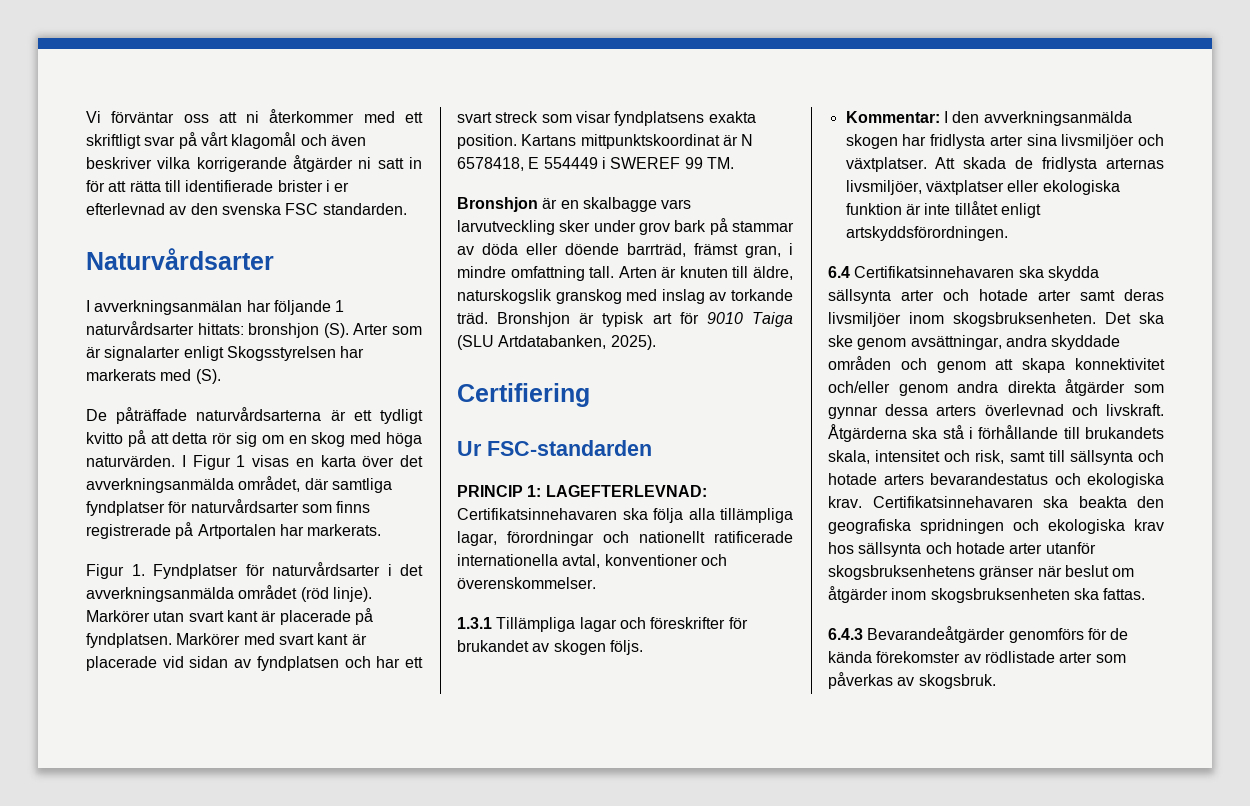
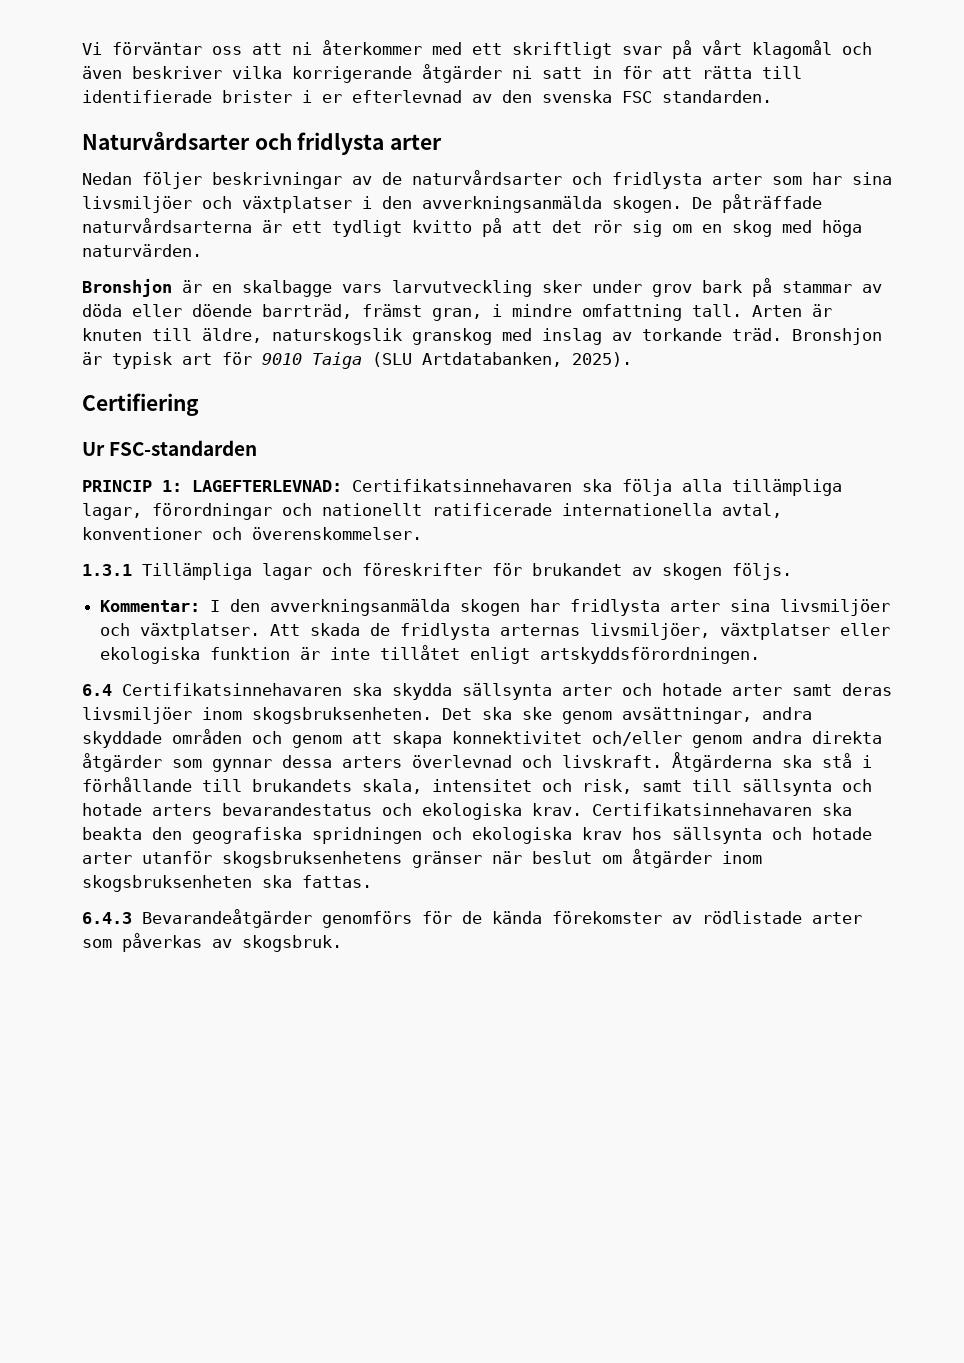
- Naturvårdsarter
- I avverkningsanmälan har följande 1 naturvårdsarter hittats: bronshjon (S). Arter som är signalarter enligt Skogsstyrelsen har markerats med (S).
- De påträffade naturvårdsarterna är ett tydligt kvitto på att detta rör sig om en skog med höga naturvärden. I Figur 1 visas en karta över det avverkningsanmälda området, där samtliga fyndplatser för naturvårdsarter som finns registrerade på Artportalen har markerats.
- Figur 1. Fyndplatser för naturvårdsarter i det avverkningsanmälda området (röd linje). Markörer utan svart kant är placerade på fyndplatsen. Markörer med svart kant är placerade vid sidan av fyndplatsen och har ett svart streck som visar fyndplatsens exakta position. Kartans mittpunktskoordinat är N 6578418, E 554449 i SWEREF 99 TM.
+ Naturvårdsarter och fridlysta arter
+ Nedan följer beskrivningar av de naturvårdsarter och fridlysta arter som har sina livsmiljöer och växtplatser i den avverkningsanmälda skogen. De påträffade naturvårdsarterna är ett tydligt kvitto på att det rör sig om en skog med höga naturvärden.

